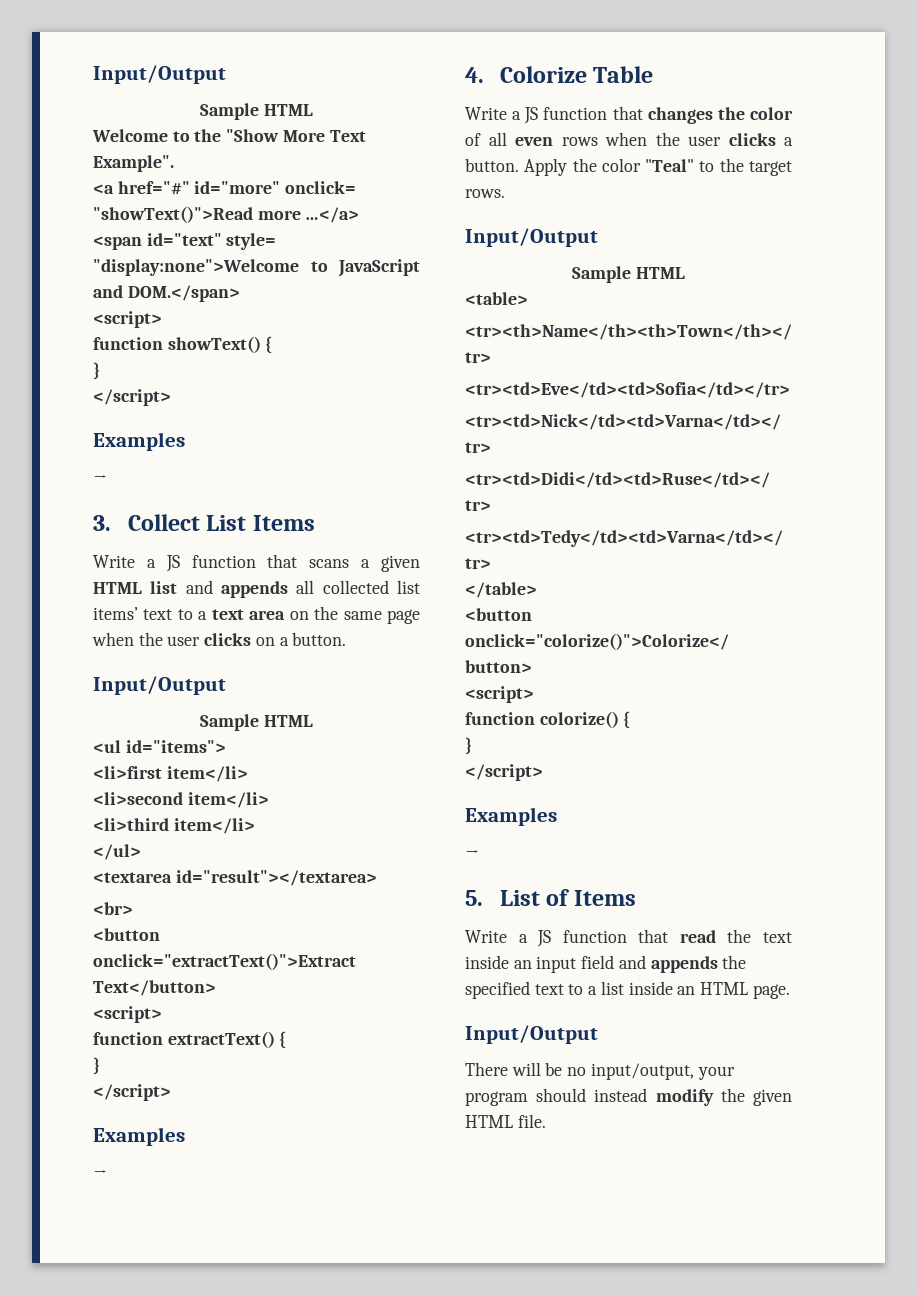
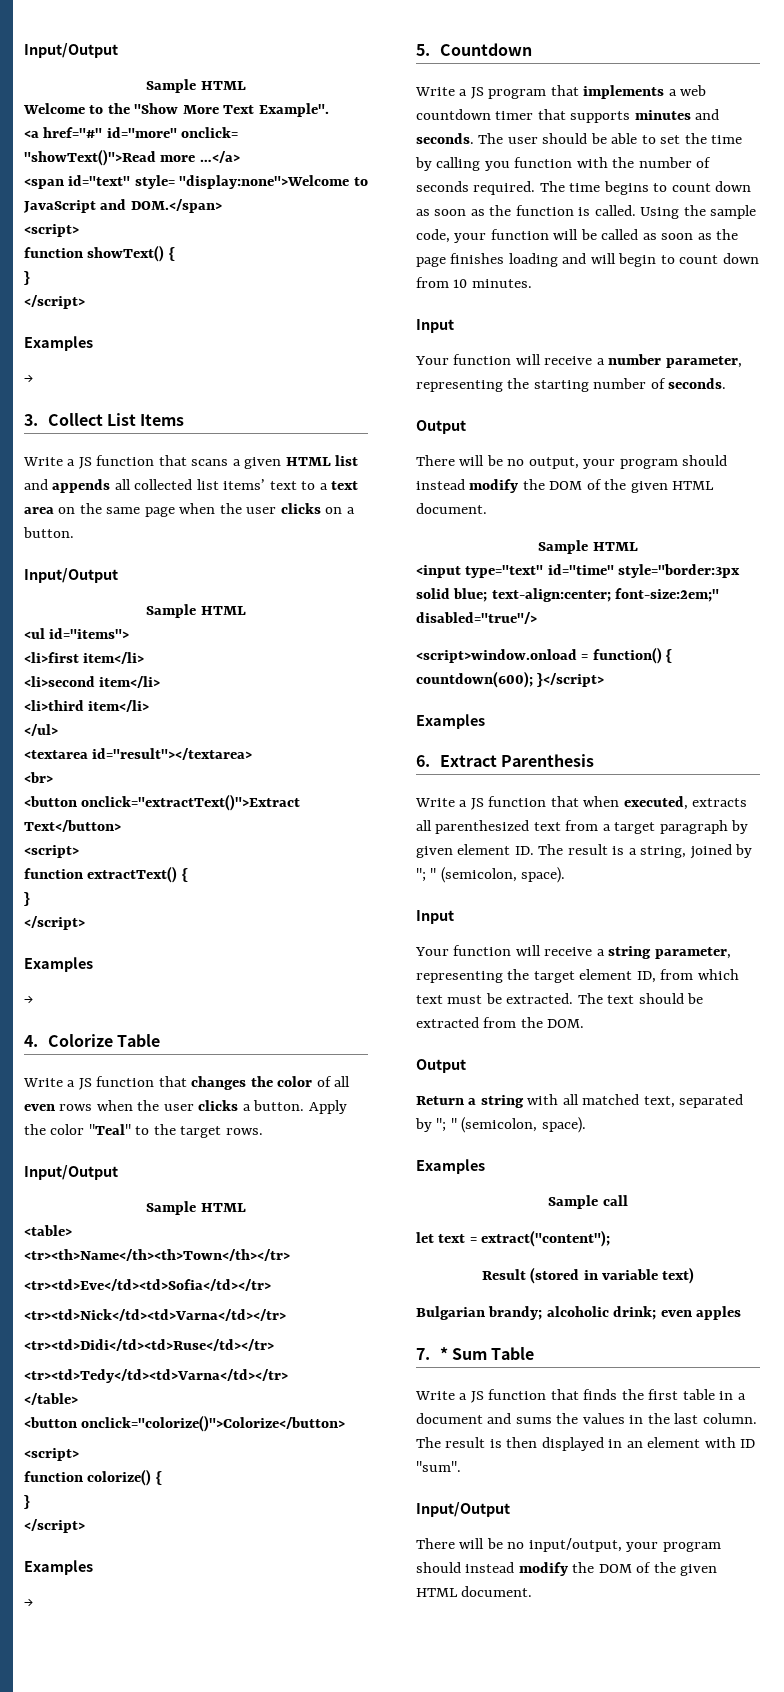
- 5. List of Items
- Write a JS function that read the text inside an input field and appends the specified text to a list inside an HTML page.
+ 5. Countdown
+ Write a JS program that implements a web countdown timer that supports minutes and seconds. The user should be able to set the time by calling you function with the number of seconds required. The time begins to count down as soon as the function is called. Using the sample code, your function will be called as soon as the page finishes loading and will begin to count down from 10 minutes.
+ Input
+ Your function will receive a number parameter, representing the starting number of seconds.
+ Output
+ There will be no output, your program should instead modify the DOM of the given HTML document.
+ Sample HTML
+ <input type="text" id="time" style="border:3px solid blue; text-align:center; font-size:2em;" disabled="true"/>
+ <script>window.onload = function() { countdown(600); }</script>
+ Examples
+ 6. Extract Parenthesis
+ Write a JS function that when executed, extracts all parenthesized text from a target paragraph by given element ID. The result is a string, joined by "; " (semicolon, space).
+ Input
+ Your function will receive a string parameter, representing the target element ID, from which text must be extracted. The text should be extracted from the DOM.
+ Output
+ Return a string with all matched text, separated by "; " (semicolon, space).
+ Examples
+ Sample call
+ let text = extract("content");
+ Result (stored in variable text)
+ Bulgarian brandy; alcoholic drink; even apples
+ 7. * Sum Table
+ Write a JS function that finds the first table in a document and sums the values in the last column. The result is then displayed in an element with ID "sum".
- There will be no input/output, your program should instead modify the given HTML file.
+ There will be no input/output, your program should instead modify the DOM of the given HTML document.

